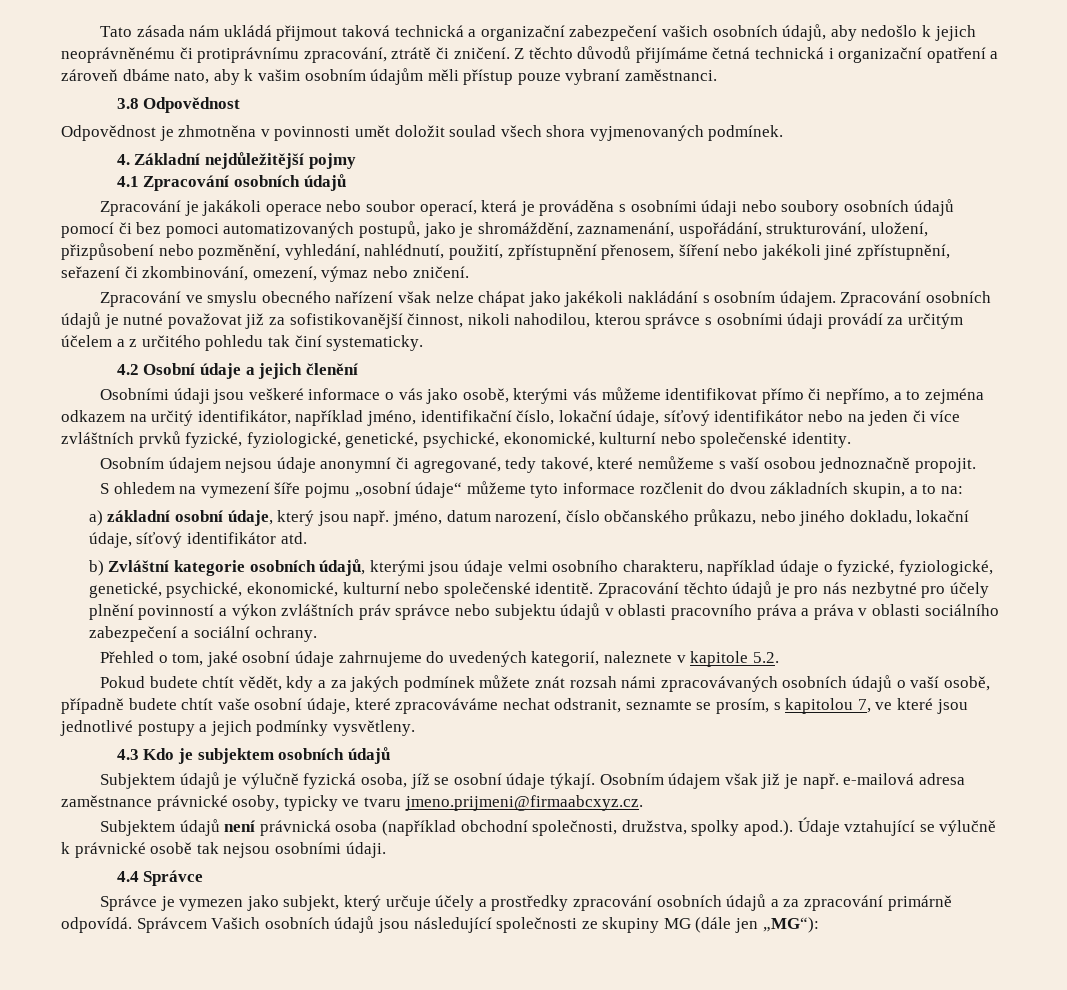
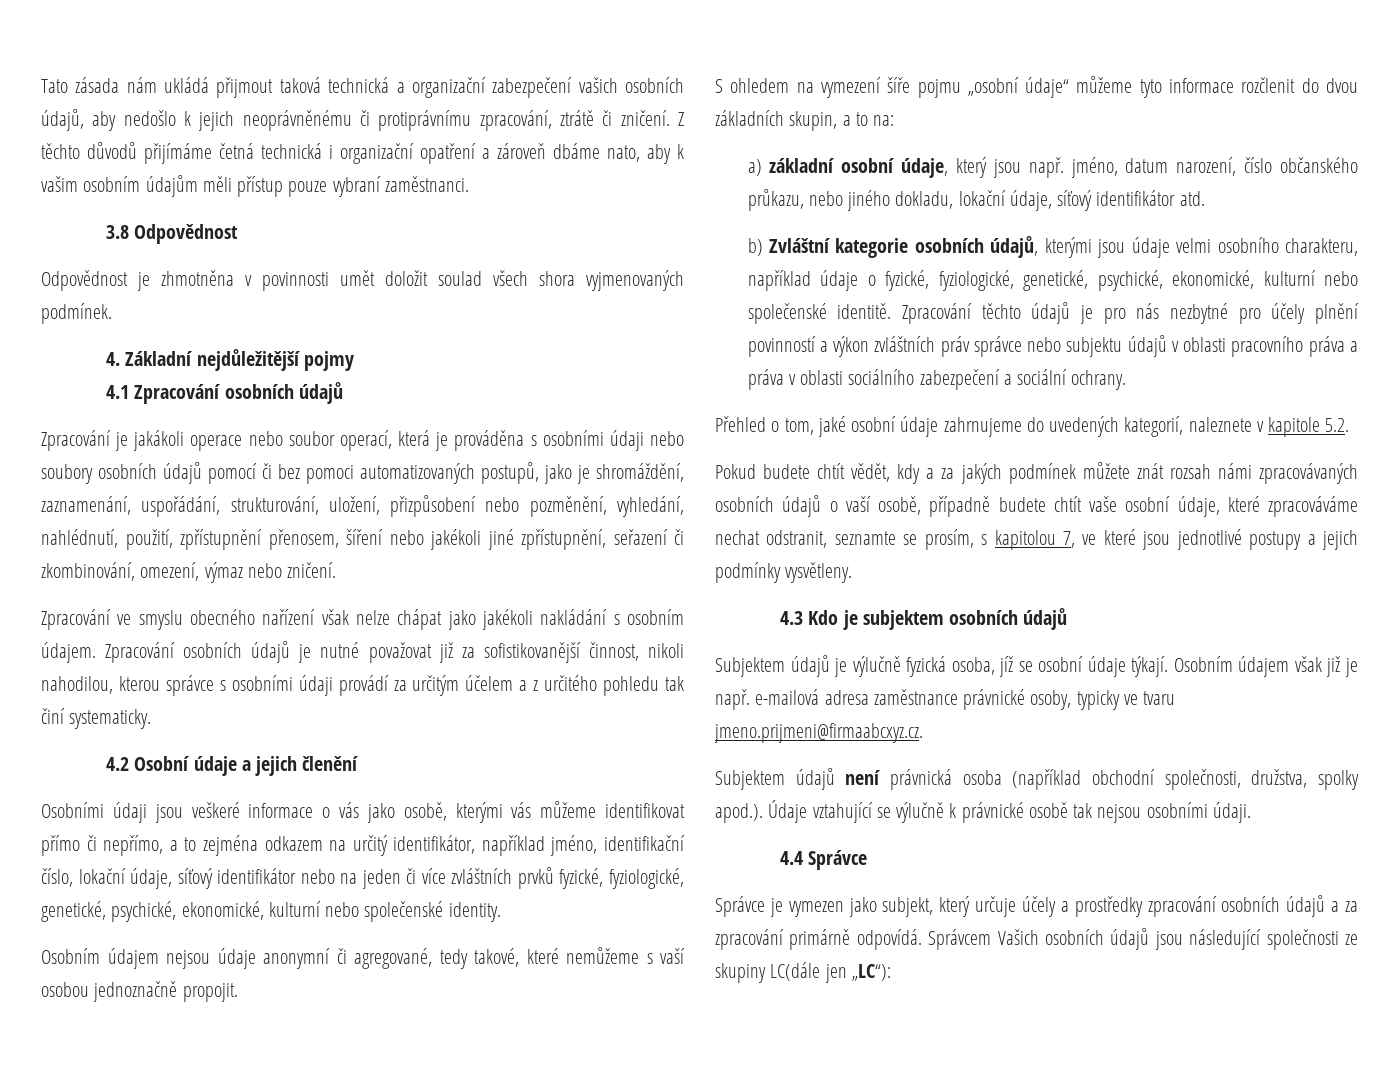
- Správcem Vašich osobních údajů jsou následující společnosti ze skupiny MG (dále jen „MG“):
+ Správcem Vašich osobních údajů jsou následující společnosti ze skupiny LC(dále jen „LC“):

